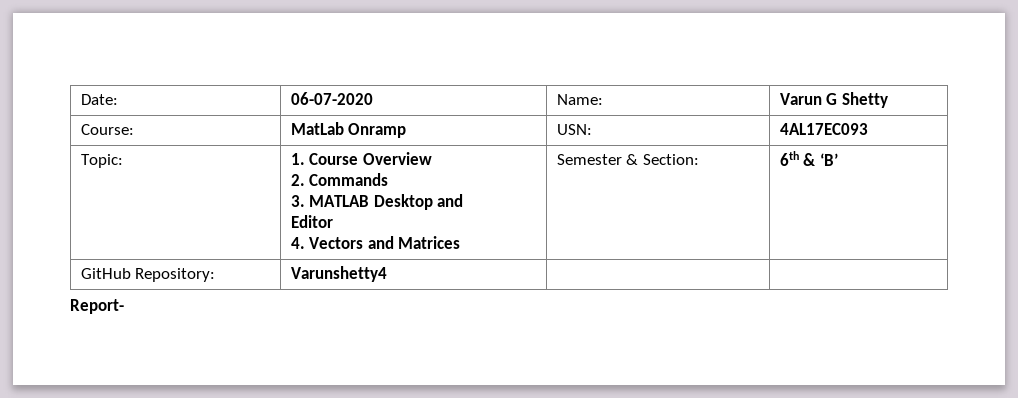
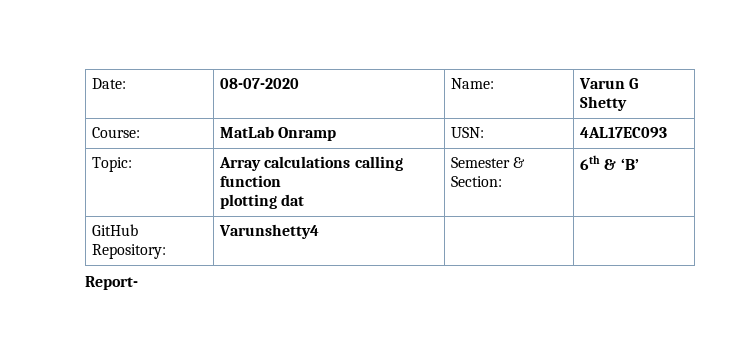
- Date: | 06-07-2020 | Name: | Varun G Shetty
+ Date: | 08-07-2020 | Name: | Varun G Shetty
- Topic: | 1. Course Overview
- 2. Commands
- 3. MATLAB Desktop and
- Editor
- 4. Vectors and Matrices | Semester & Section: | 6th & ‘B’
+ Topic: | Array calculations calling function
+ plotting dat | Semester & Section: | 6th & ‘B’

